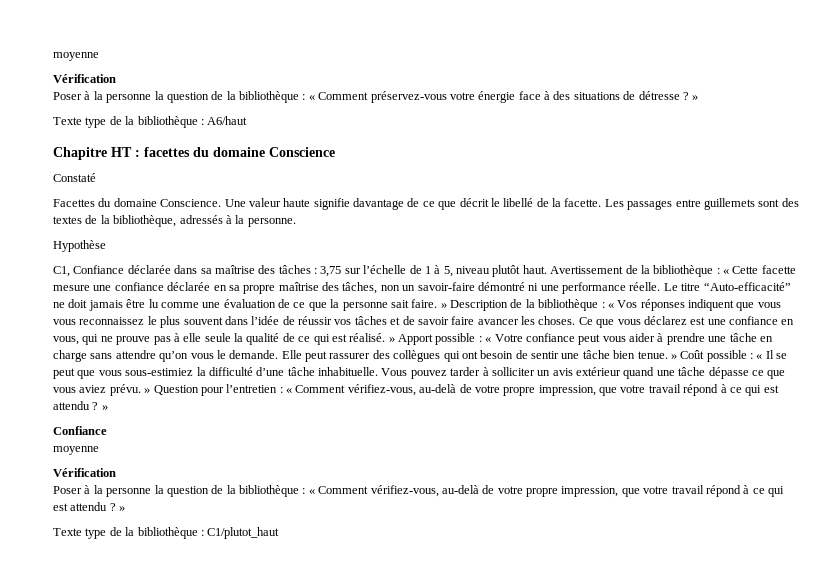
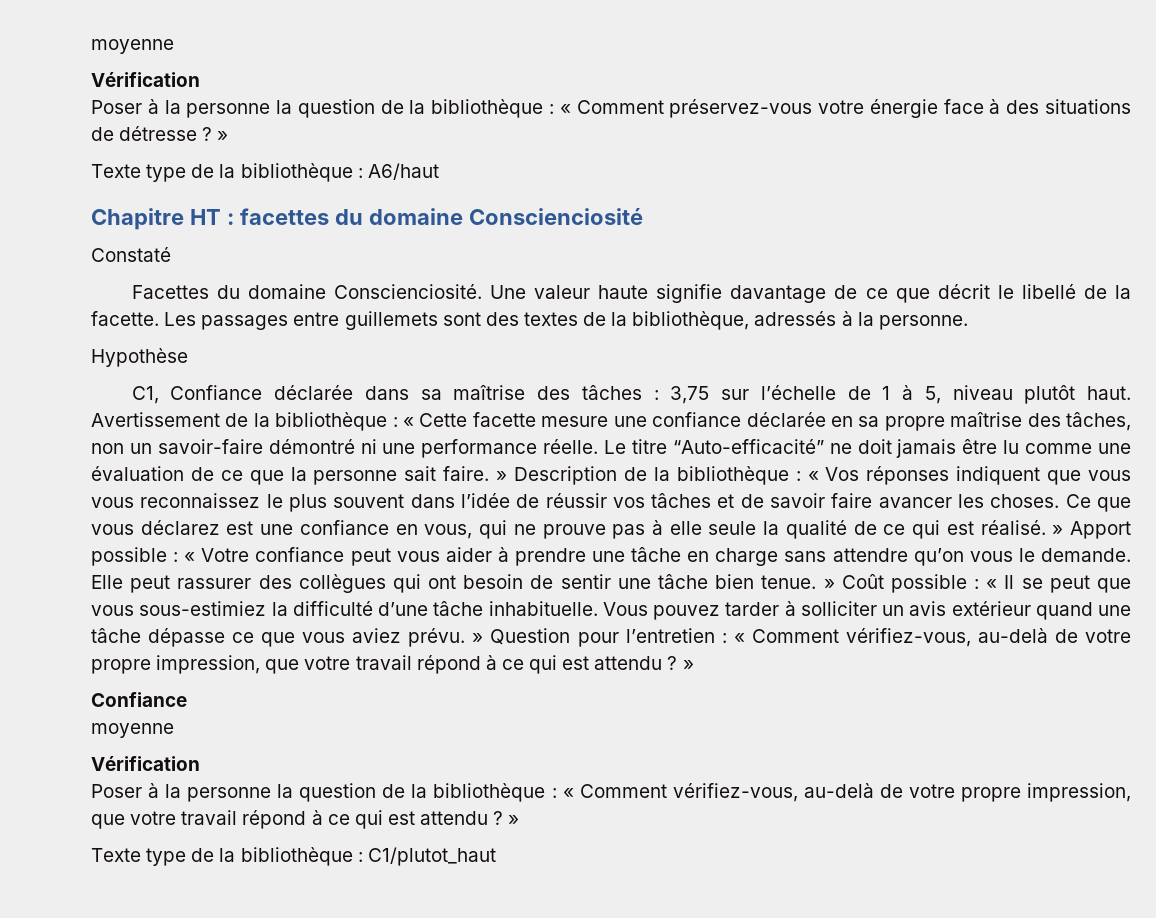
- Chapitre HT : facettes du domaine Conscience
+ Chapitre HT : facettes du domaine Conscienciosité
- Facettes du domaine Conscience.
+ Facettes du domaine Conscienciosité.

